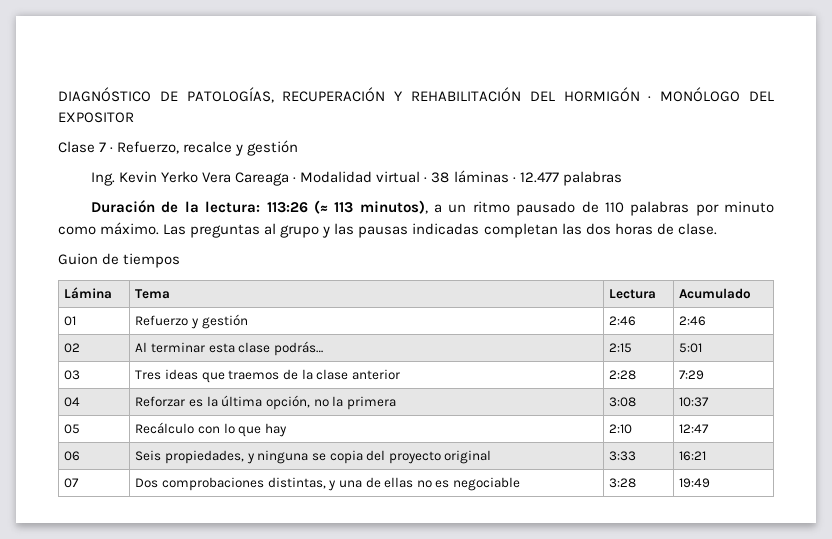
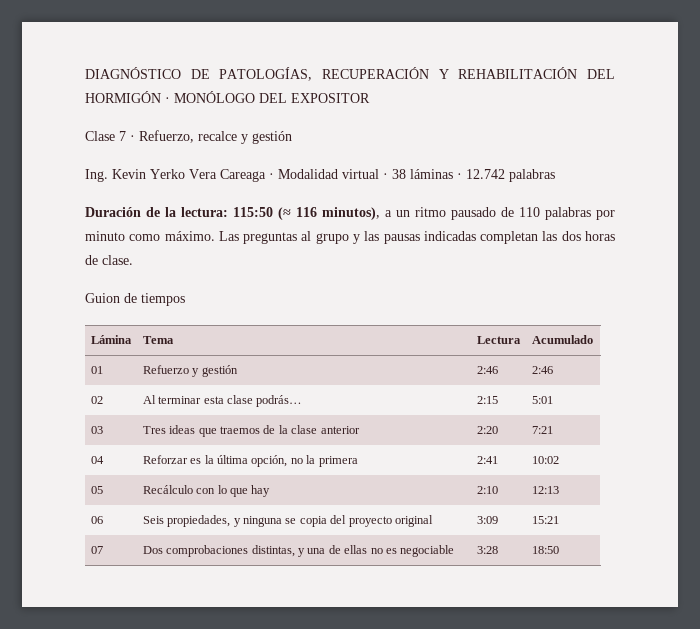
- Ing. Kevin Yerko Vera Careaga · Modalidad virtual · 38 láminas · 12.477 palabras
+ Ing. Kevin Yerko Vera Careaga · Modalidad virtual · 38 láminas · 12.742 palabras
- Duración de la lectura: 113:26 (≈ 113 minutos), a un ritmo pausado de 110 palabras por minuto como máximo.
+ Duración de la lectura: 115:50 (≈ 116 minutos), a un ritmo pausado de 110 palabras por minuto como máximo.
- 03 | Tres ideas que traemos de la clase anterior | 2:28 | 7:29
+ 03 | Tres ideas que traemos de la clase anterior | 2:20 | 7:21
- 04 | Reforzar es la última opción, no la primera | 3:08 | 10:37
+ 04 | Reforzar es la última opción, no la primera | 2:41 | 10:02
- 05 | Recálculo con lo que hay | 2:10 | 12:47
+ 05 | Recálculo con lo que hay | 2:10 | 12:13
- 06 | Seis propiedades, y ninguna se copia del proyecto original | 3:33 | 16:21
+ 06 | Seis propiedades, y ninguna se copia del proyecto original | 3:09 | 15:21
- 07 | Dos comprobaciones distintas, y una de ellas no es negociable | 3:28 | 19:49
+ 07 | Dos comprobaciones distintas, y una de ellas no es negociable | 3:28 | 18:50

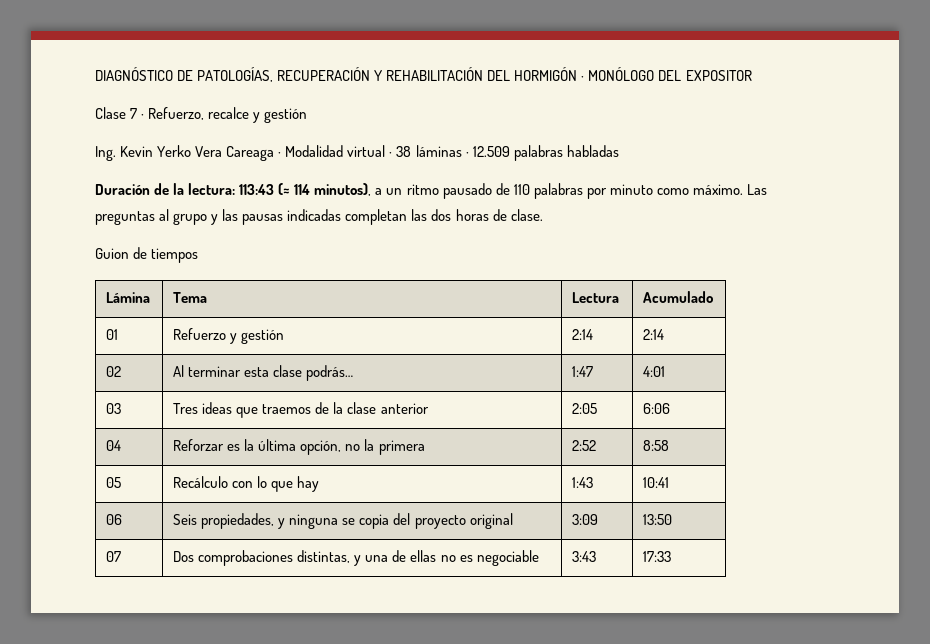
- Ing. Kevin Yerko Vera Careaga · Modalidad virtual · 38 láminas · 12.742 palabras
+ Ing. Kevin Yerko Vera Careaga · Modalidad virtual · 38 láminas · 12.509 palabras habladas
- Duración de la lectura: 115:50 (≈ 116 minutos), a un ritmo pausado de 110 palabras por minuto como máximo.
+ Duración de la lectura: 113:43 (≈ 114 minutos), a un ritmo pausado de 110 palabras por minuto como máximo.
- 01 | Refuerzo y gestión | 2:46 | 2:46
+ 01 | Refuerzo y gestión | 2:14 | 2:14
- 02 | Al terminar esta clase podrás… | 2:15 | 5:01
+ 02 | Al terminar esta clase podrás… | 1:47 | 4:01
- 03 | Tres ideas que traemos de la clase anterior | 2:20 | 7:21
+ 03 | Tres ideas que traemos de la clase anterior | 2:05 | 6:06
- 04 | Reforzar es la última opción, no la primera | 2:41 | 10:02
+ 04 | Reforzar es la última opción, no la primera | 2:52 | 8:58
- 05 | Recálculo con lo que hay | 2:10 | 12:13
+ 05 | Recálculo con lo que hay | 1:43 | 10:41
- 06 | Seis propiedades, y ninguna se copia del proyecto original | 3:09 | 15:21
+ 06 | Seis propiedades, y ninguna se copia del proyecto original | 3:09 | 13:50
- 07 | Dos comprobaciones distintas, y una de ellas no es negociable | 3:28 | 18:50
+ 07 | Dos comprobaciones distintas, y una de ellas no es negociable | 3:43 | 17:33

